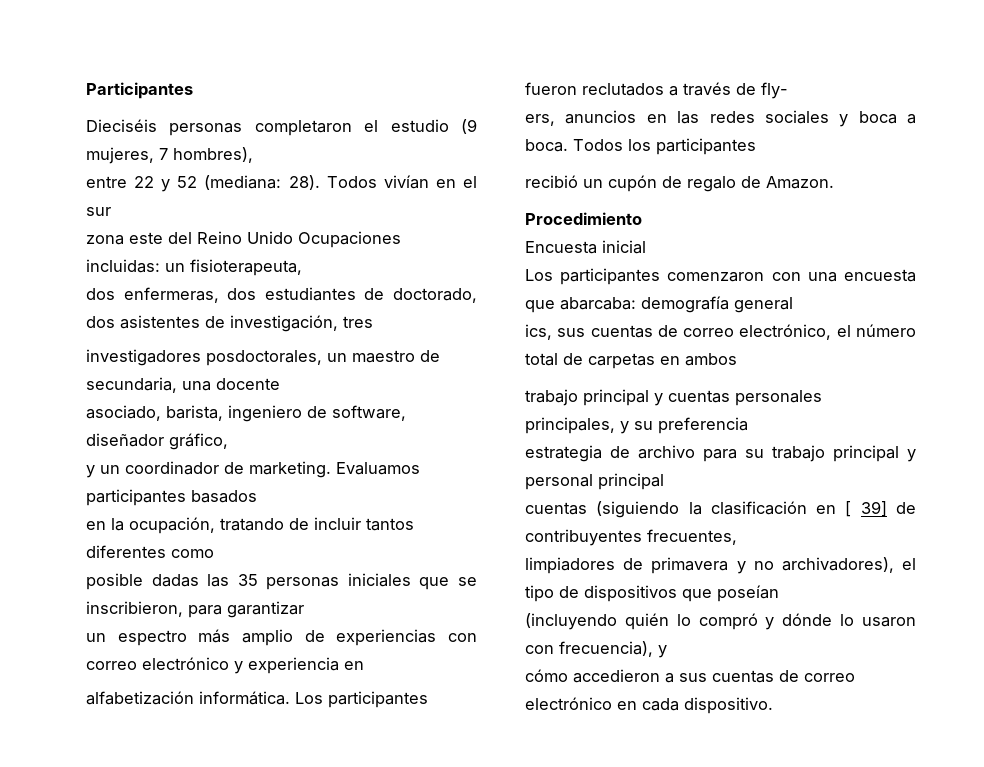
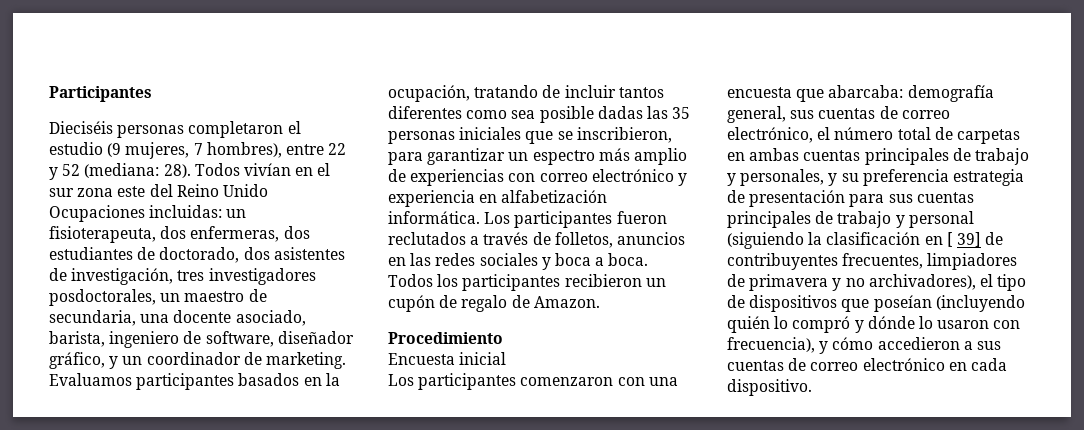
- Dieciséis personas completaron el estudio (9 mujeres, 7 hombres),
- entre 22 y 52 (mediana: 28).
+ Dieciséis personas completaron el estudio (9 mujeres, 7 hombres), entre 22 y 52 (mediana: 28).
- Todos vivían en el sur
- zona este del Reino Unido Ocupaciones incluidas: un fisioterapeuta,
- dos enfermeras, dos estudiantes de doctorado, dos asistentes de investigación, tres
- investigadores posdoctorales, un maestro de secundaria, una docente
- asociado, barista, ingeniero de software, diseñador gráfico,
- y un coordinador de marketing.
+ Todos vivían en el sur zona este del Reino Unido Ocupaciones incluidas: un fisioterapeuta, dos enfermeras, dos estudiantes de doctorado, dos asistentes de investigación, tres investigadores posdoctorales, un maestro de secundaria, una docente asociado, barista, ingeniero de software, diseñador gráfico, y un coordinador de marketing.
- Evaluamos participantes basados
- en la ocupación, tratando de incluir tantos diferentes como
- posible dadas las 35 personas iniciales que se inscribieron, para garantizar
- un espectro más amplio de experiencias con correo electrónico y experiencia en
- alfabetización informática.
+ Evaluamos participantes basados en la ocupación, tratando de incluir tantos diferentes como sea posible dadas las 35 personas iniciales que se inscribieron, para garantizar un espectro más amplio de experiencias con correo electrónico y experiencia en alfabetización informática.
- Los participantes fueron reclutados a través de fly-
- ers, anuncios en las redes sociales y boca a boca.
+ Los participantes fueron reclutados a través de folletos, anuncios en las redes sociales y boca a boca.
- Todos los participantes
- recibió un cupón de regalo de Amazon.
+ Todos los participantes recibieron un cupón de regalo de Amazon.
- demografía general
- ics, sus cuentas de correo electrónico, el número total de carpetas en ambos
- trabajo principal y cuentas personales principales, y su preferencia
- estrategia de archivo para su trabajo principal y personal principal
- cuentas (siguiendo la clasificación en [ 39] de contribuyentes frecuentes,
- limpiadores de primavera y no archivadores), el tipo de dispositivos que poseían
- (incluyendo quién lo compró y dónde lo usaron con frecuencia), y
- cómo accedieron a sus cuentas de correo electrónico en cada dispositivo.
+ demografía general, sus cuentas de correo electrónico, el número total de carpetas en ambas cuentas principales de trabajo y personales, y su preferencia estrategia de presentación para sus cuentas principales de trabajo y personal (siguiendo la clasificación en [ 39] de contribuyentes frecuentes, limpiadores de primavera y no archivadores), el tipo de dispositivos que poseían (incluyendo quién lo compró y dónde lo usaron con frecuencia), y cómo accedieron a sus cuentas de correo electrónico en cada dispositivo.

